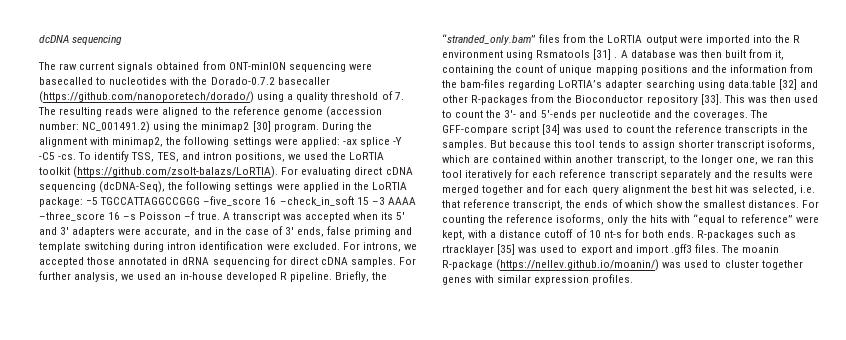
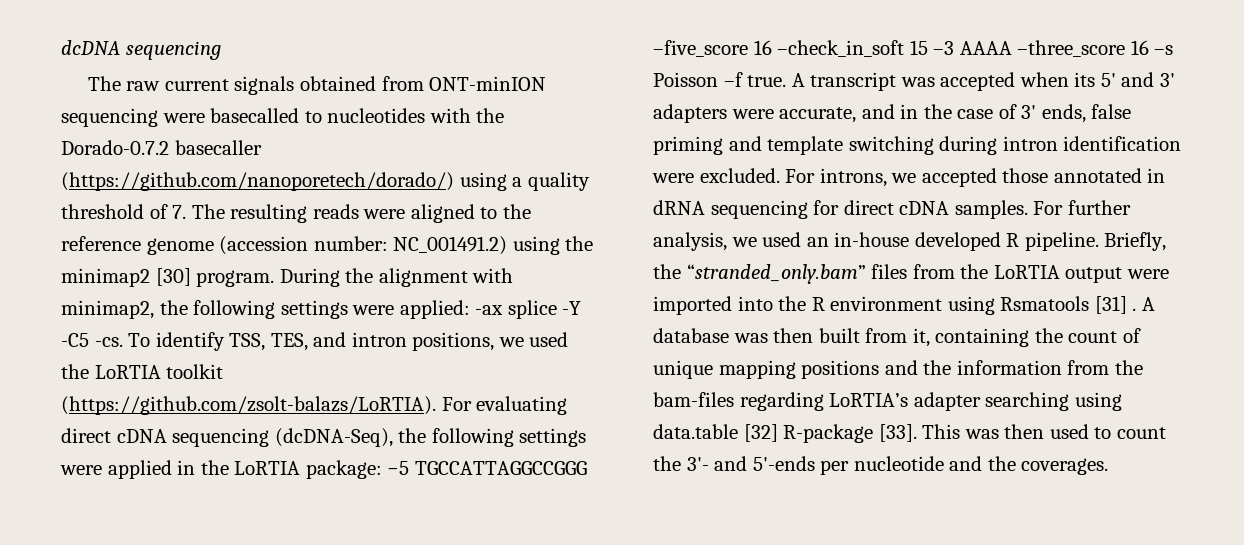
- A database was then built from it, containing the count of unique mapping positions and the information from the bam-files regarding LoRTIA’s adapter searching using data.table [32] and other R-packages from the Bioconductor repository [33].
+ A database was then built from it, containing the count of unique mapping positions and the information from the bam-files regarding LoRTIA’s adapter searching using data.table [32] R-package [33].
- The GFF-compare script [34] was used to count the reference transcripts in the samples. But because this tool tends to assign shorter transcript isoforms, which are contained within another transcript, to the longer one, we ran this tool iteratively for each reference transcript separately and the results were merged together and for each query alignment the best hit was selected, i.e. that reference transcript, the ends of which show the smallest distances. For counting the reference isoforms, only the hits with “equal to reference” were kept, with a distance cutoff of 10 nt-s for both ends. R-packages such as rtracklayer [35] was used to export and import .gff3 files. The moanin R-package (https://nellev.github.io/moanin/) was used to cluster together genes with similar expression profiles.

